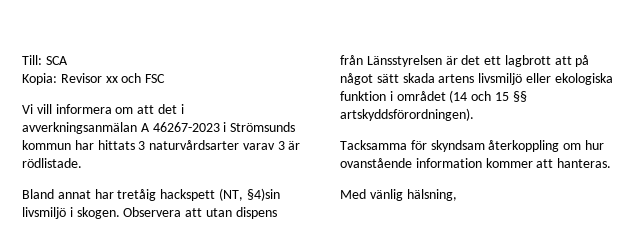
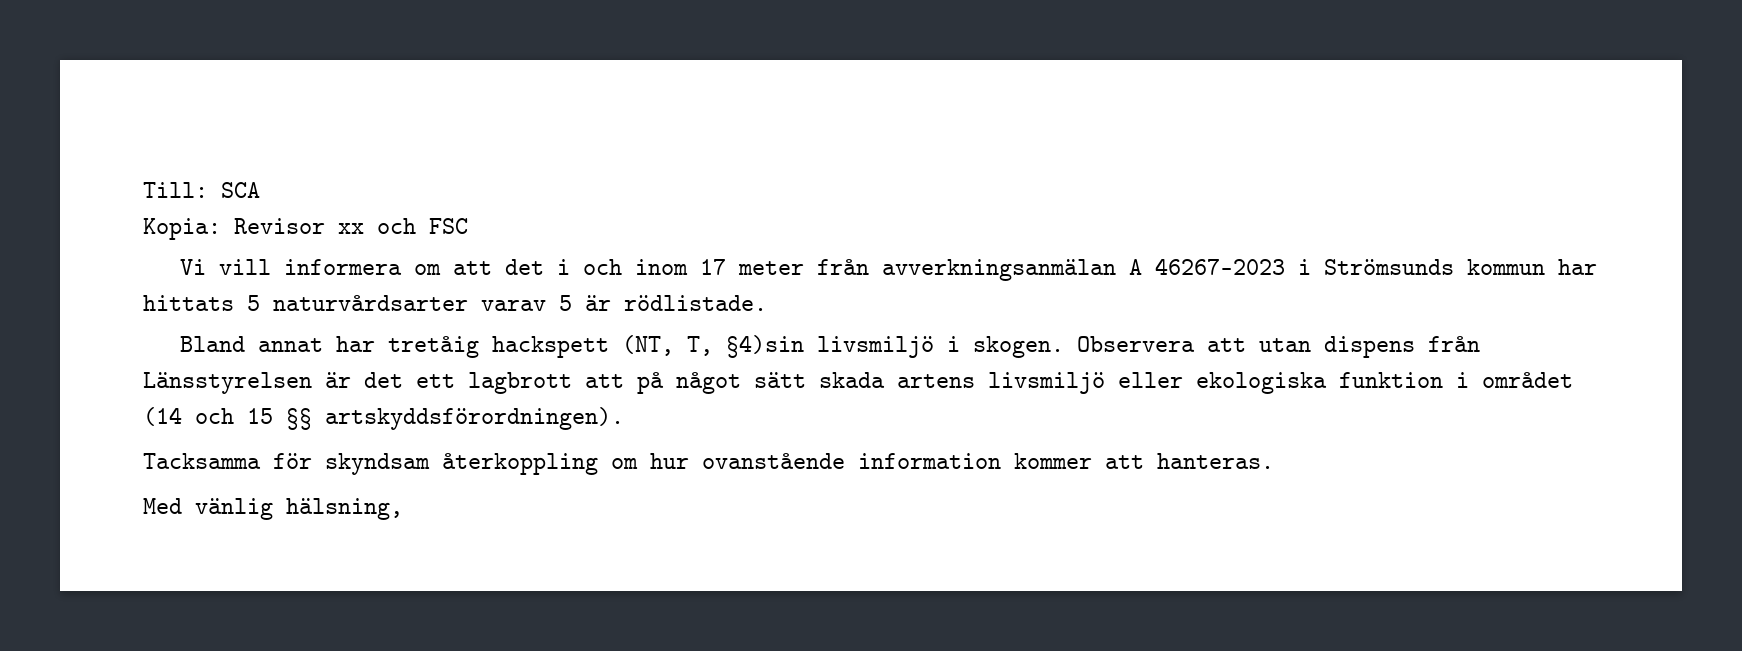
- Vi vill informera om att det i avverkningsanmälan A 46267-2023 i Strömsunds kommun har hittats 3 naturvårdsarter varav 3 är rödlistade.
+ Vi vill informera om att det i och inom 17 meter från avverkningsanmälan A 46267-2023 i Strömsunds kommun har hittats 5 naturvårdsarter varav 5 är rödlistade.
- Bland annat har tretåig hackspett (NT, §4)sin livsmiljö i skogen.
+ Bland annat har tretåig hackspett (NT, T, §4)sin livsmiljö i skogen.

